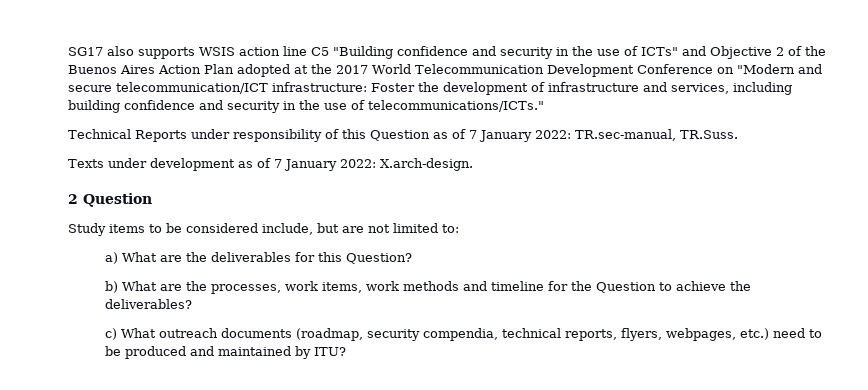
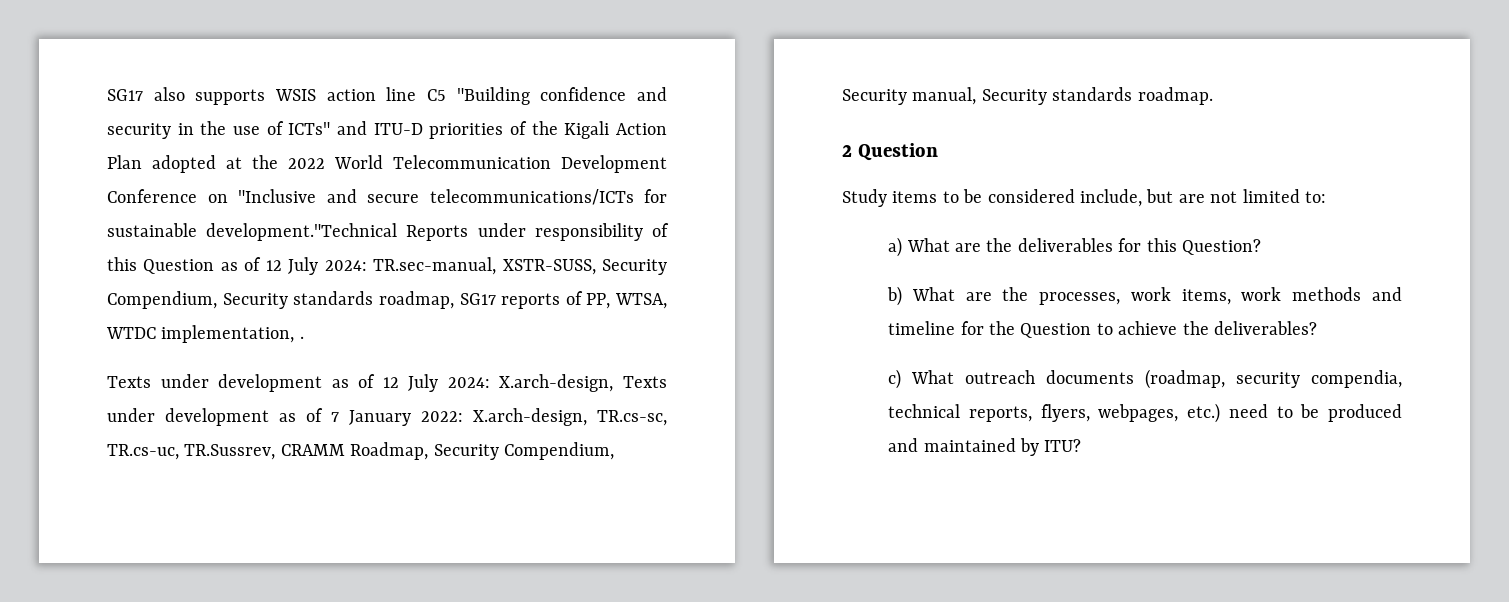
- SG17 also supports WSIS action line C5 "Building confidence and security in the use of ICTs" and Objective 2 of the Buenos Aires Action Plan adopted at the 2017 World Telecommunication Development Conference on "Modern and secure telecommunication/ICT infrastructure: Foster the development of infrastructure and services, including building confidence and security in the use of telecommunications/ICTs."
- Technical Reports under responsibility of this Question as of 7 January 2022: TR.sec-manual, TR.Suss.
- Texts under development as of 7 January 2022: X.arch-design.
+ SG17 also supports WSIS action line C5 "Building confidence and security in the use of ICTs" and ITU-D priorities of the Kigali Action Plan adopted at the 2022 World Telecommunication Development Conference on "Inclusive and secure telecommunications/ICTs for sustainable development."Technical Reports under responsibility of this Question as of 12 July 2024: TR.sec-manual, XSTR-SUSS, Security Compendium, Security standards roadmap, SG17 reports of PP, WTSA, WTDC implementation, .
+ Texts under development as of 12 July 2024: X.arch-design, Texts under development as of 7 January 2022: X.arch-design, TR.cs-sc, TR.cs-uc, TR.Sussrev, CRAMM Roadmap, Security Compendium, Security manual, Security standards roadmap.

